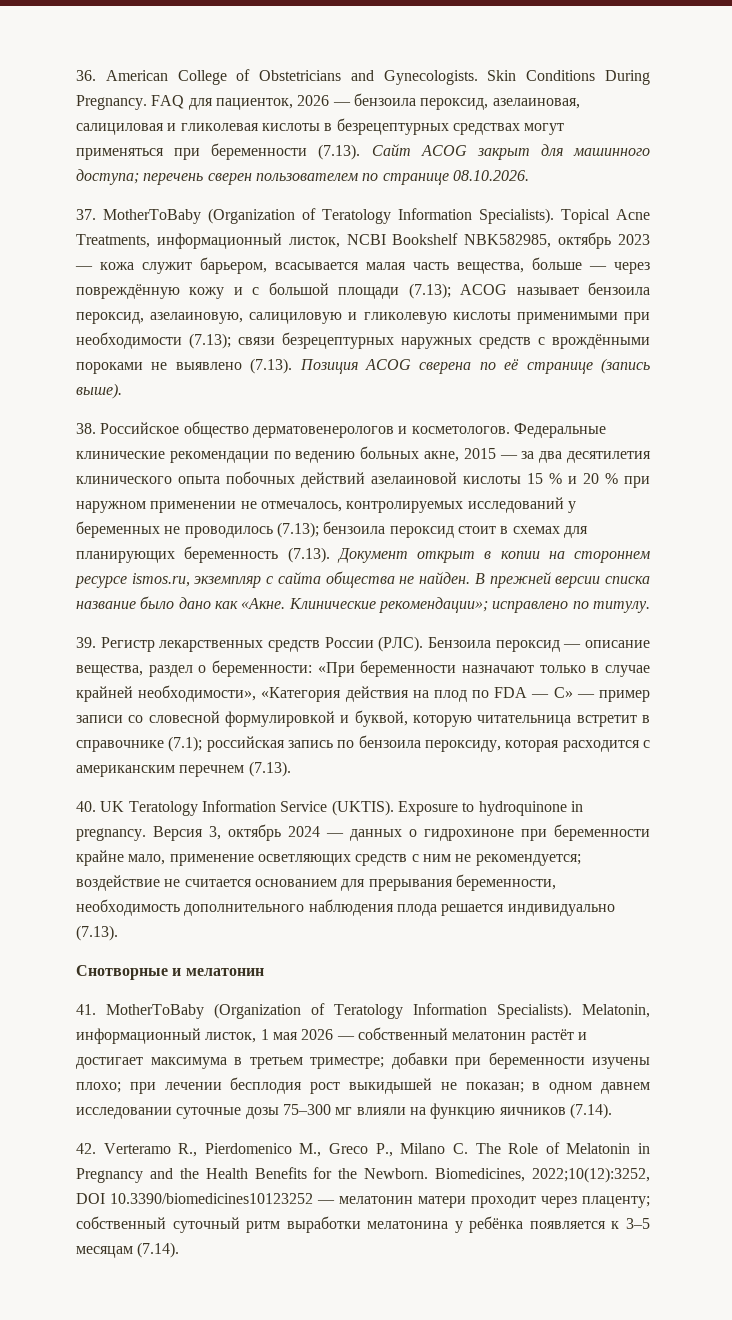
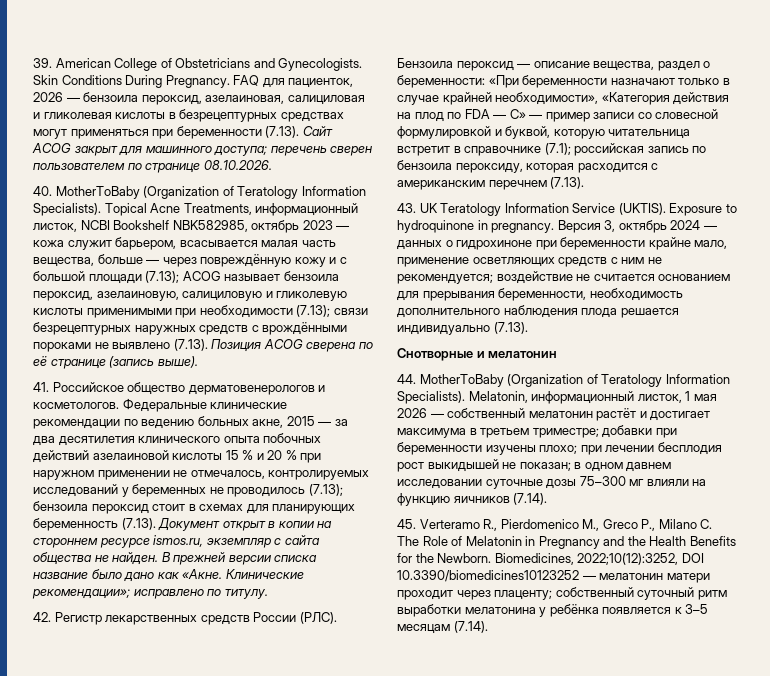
- 36. American College of Obstetricians and Gynecologists.
+ 39. American College of Obstetricians and Gynecologists.
- 37. MotherToBaby (Organization of Teratology Information Specialists).
+ 40. MotherToBaby (Organization of Teratology Information Specialists).
- 38. Российское общество дерматовенерологов и косметологов.
+ 41. Российское общество дерматовенерологов и косметологов.
- 39. Регистр лекарственных средств России (РЛС).
+ 42. Регистр лекарственных средств России (РЛС).
- 40. UK Teratology Information Service (UKTIS).
+ 43. UK Teratology Information Service (UKTIS).
- 41. MotherToBaby (Organization of Teratology Information Specialists).
+ 44. MotherToBaby (Organization of Teratology Information Specialists).
- 42. Verteramo R., Pierdomenico M., Greco P., Milano C. The Role of Melatonin in Pregnancy and the Health Benefits for the Newborn.
+ 45. Verteramo R., Pierdomenico M., Greco P., Milano C. The Role of Melatonin in Pregnancy and the Health Benefits for the Newborn.

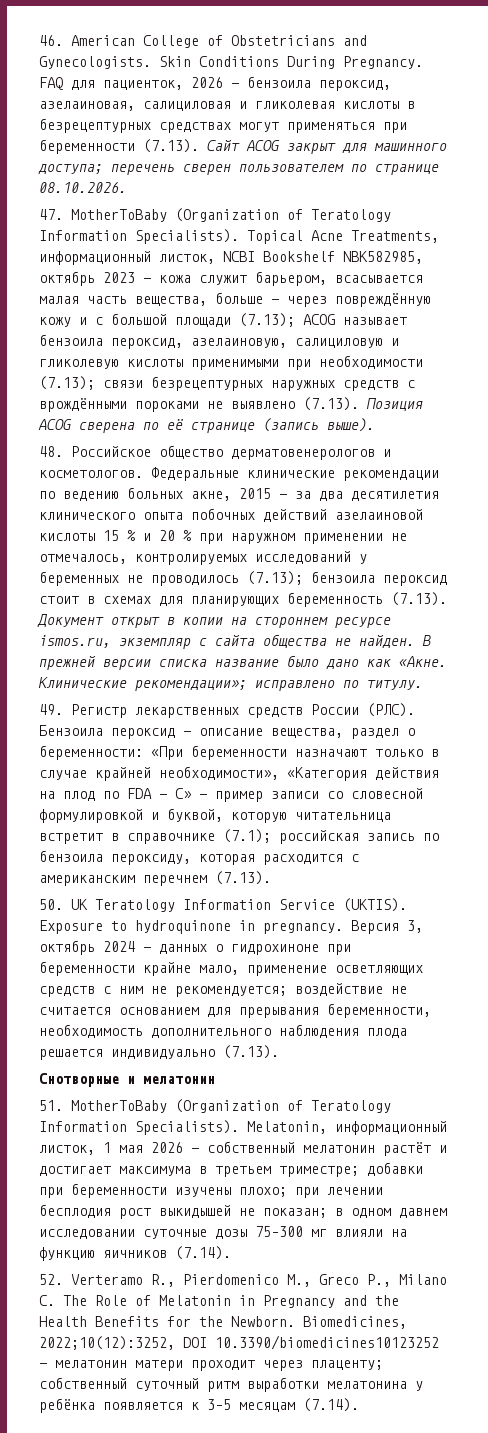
- 39. American College of Obstetricians and Gynecologists.
+ 46. American College of Obstetricians and Gynecologists.
- 40. MotherToBaby (Organization of Teratology Information Specialists).
+ 47. MotherToBaby (Organization of Teratology Information Specialists).
- 41. Российское общество дерматовенерологов и косметологов.
+ 48. Российское общество дерматовенерологов и косметологов.
- 42. Регистр лекарственных средств России (РЛС).
+ 49. Регистр лекарственных средств России (РЛС).
- 43. UK Teratology Information Service (UKTIS).
+ 50. UK Teratology Information Service (UKTIS).
- 44. MotherToBaby (Organization of Teratology Information Specialists).
+ 51. MotherToBaby (Organization of Teratology Information Specialists).
- 45. Verteramo R., Pierdomenico M., Greco P., Milano C. The Role of Melatonin in Pregnancy and the Health Benefits for the Newborn.
+ 52. Verteramo R., Pierdomenico M., Greco P., Milano C. The Role of Melatonin in Pregnancy and the Health Benefits for the Newborn.

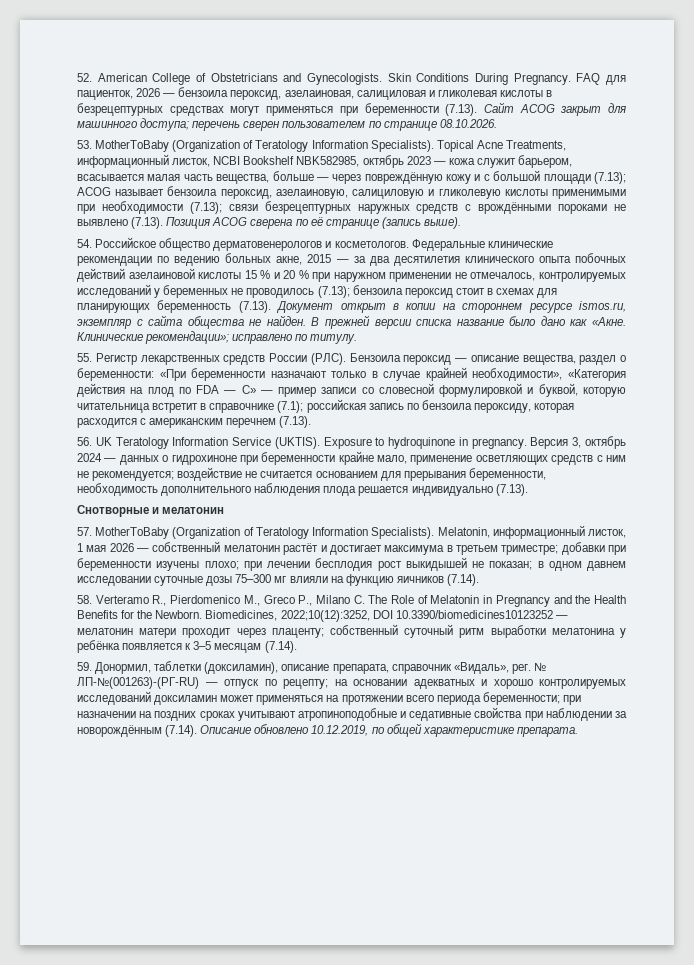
- 46. American College of Obstetricians and Gynecologists.
+ 52. American College of Obstetricians and Gynecologists.
- 47. MotherToBaby (Organization of Teratology Information Specialists).
+ 53. MotherToBaby (Organization of Teratology Information Specialists).
- 48. Российское общество дерматовенерологов и косметологов.
+ 54. Российское общество дерматовенерологов и косметологов.
- 49. Регистр лекарственных средств России (РЛС).
+ 55. Регистр лекарственных средств России (РЛС).
- 50. UK Teratology Information Service (UKTIS).
+ 56. UK Teratology Information Service (UKTIS).
- 51. MotherToBaby (Organization of Teratology Information Specialists).
+ 57. MotherToBaby (Organization of Teratology Information Specialists).
- 52. Verteramo R., Pierdomenico M., Greco P., Milano C. The Role of Melatonin in Pregnancy and the Health Benefits for the Newborn.
+ 58. Verteramo R., Pierdomenico M., Greco P., Milano C. The Role of Melatonin in Pregnancy and the Health Benefits for the Newborn.
+ 59. Донормил, таблетки (доксиламин), описание препарата, справочник «Видаль», рег. № ЛП-№(001263)-(РГ-RU) — отпуск по рецепту; на основании адекватных и хорошо контролируемых исследований доксиламин может применяться на протяжении всего периода беременности; при назначении на поздних сроках учитывают атропиноподобные и седативные свойства при наблюдении за новорождённым (7.14). Описание обновлено 10.12.2019, по общей характеристике препарата.

